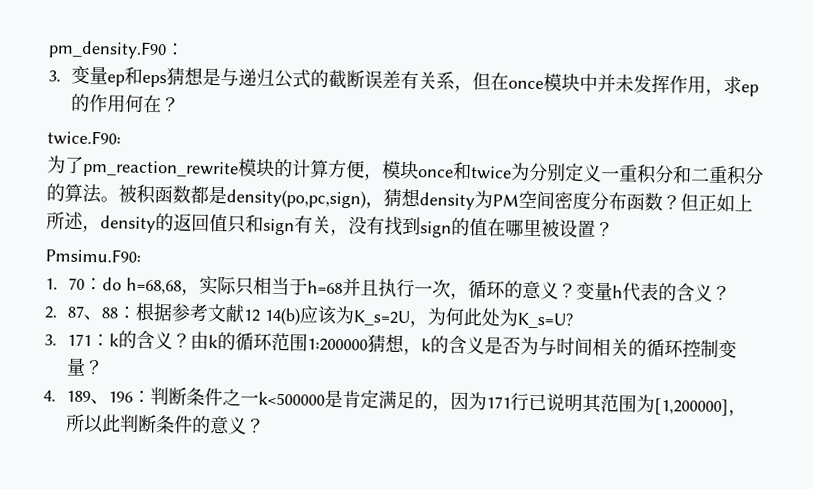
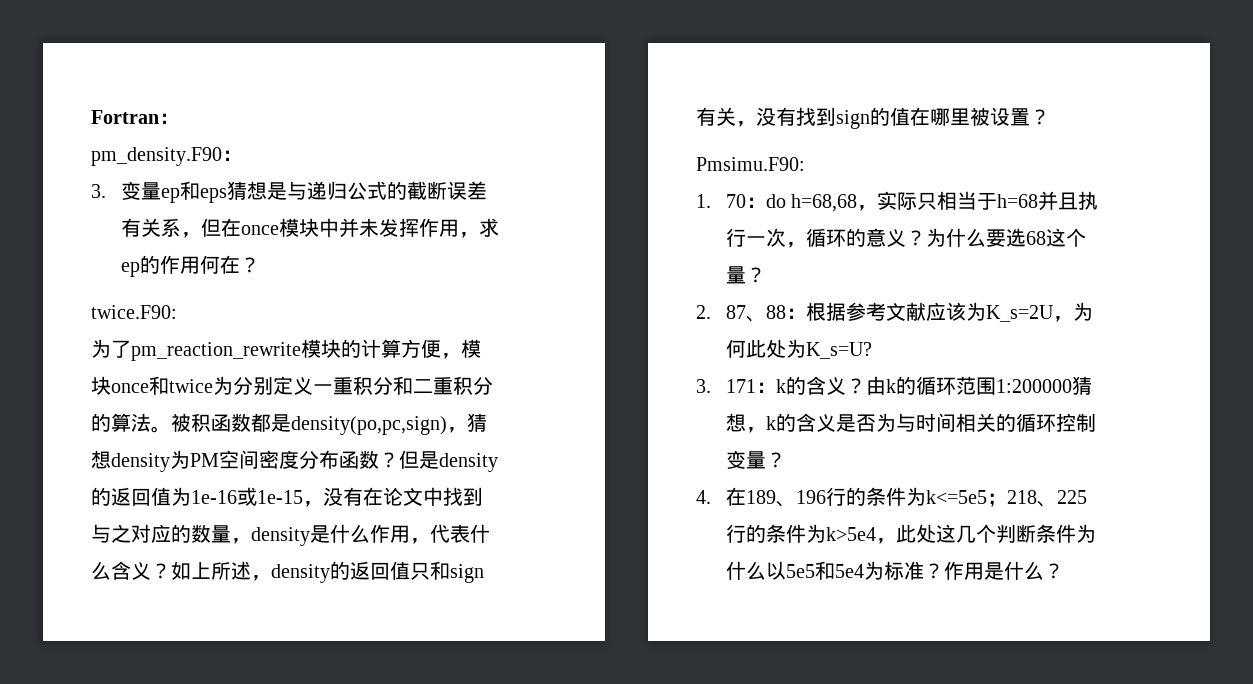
+ Fortran：
- 但正如上所述，density的返回值只和sign有关，没有找到sign的值在哪里被设置？
+ 但是density的返回值为1e-16或1e-15，没有在论文中找到与之对应的数量，density是什么作用，代表什么含义？如上所述，density的返回值只和sign有关，没有找到sign的值在哪里被设置？
- 变量h代表的含义？
+ 为什么要选68这个量？
- 2. 87、88：根据参考文献12 14(b)应该为K_s=2U，为何此处为K_s=U?
+ 2. 87、88：根据参考文献应该为K_s=2U，为何此处为K_s=U?
- 4. 189、196：判断条件之一k<500000是肯定满足的，因为171行已说明其范围为[1,200000]，所以此判断条件的意义？
+ 4.在189、196行的条件为k<=5e5；218、225行的条件为k>5e4，此处这几个判断条件为什么以5e5和5e4为标准？作用是什么？

